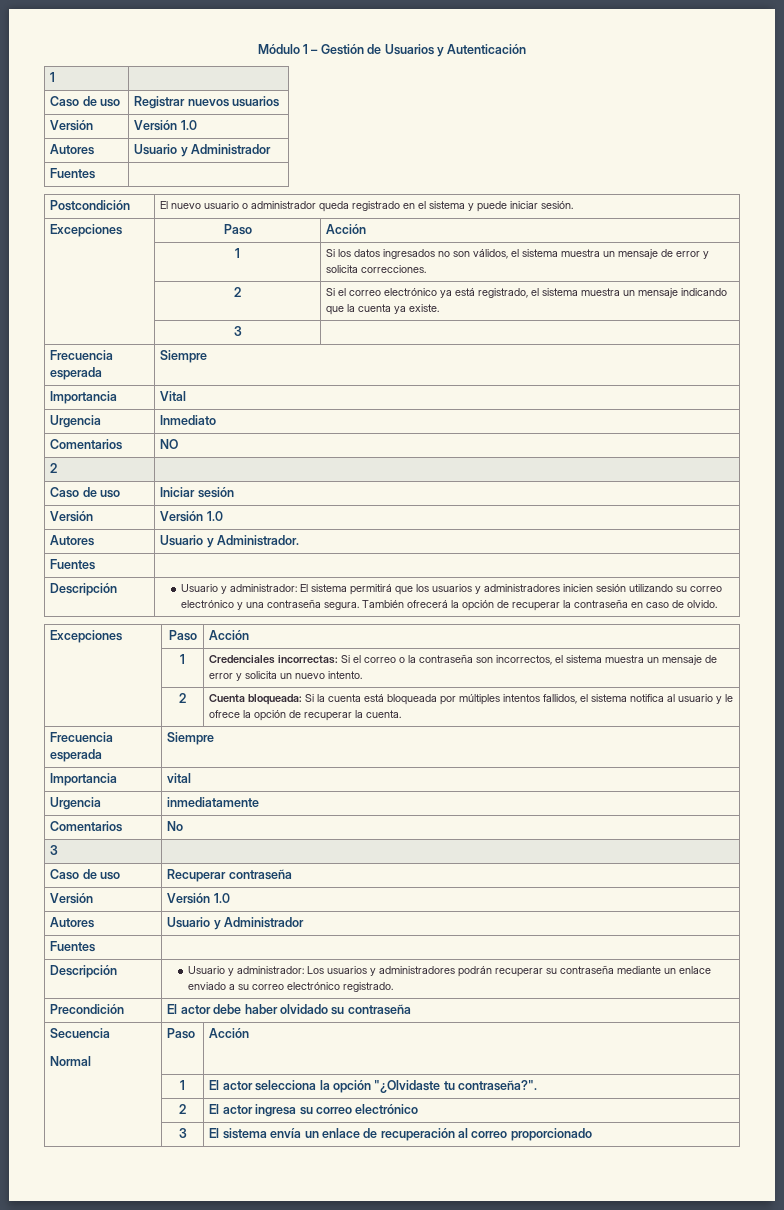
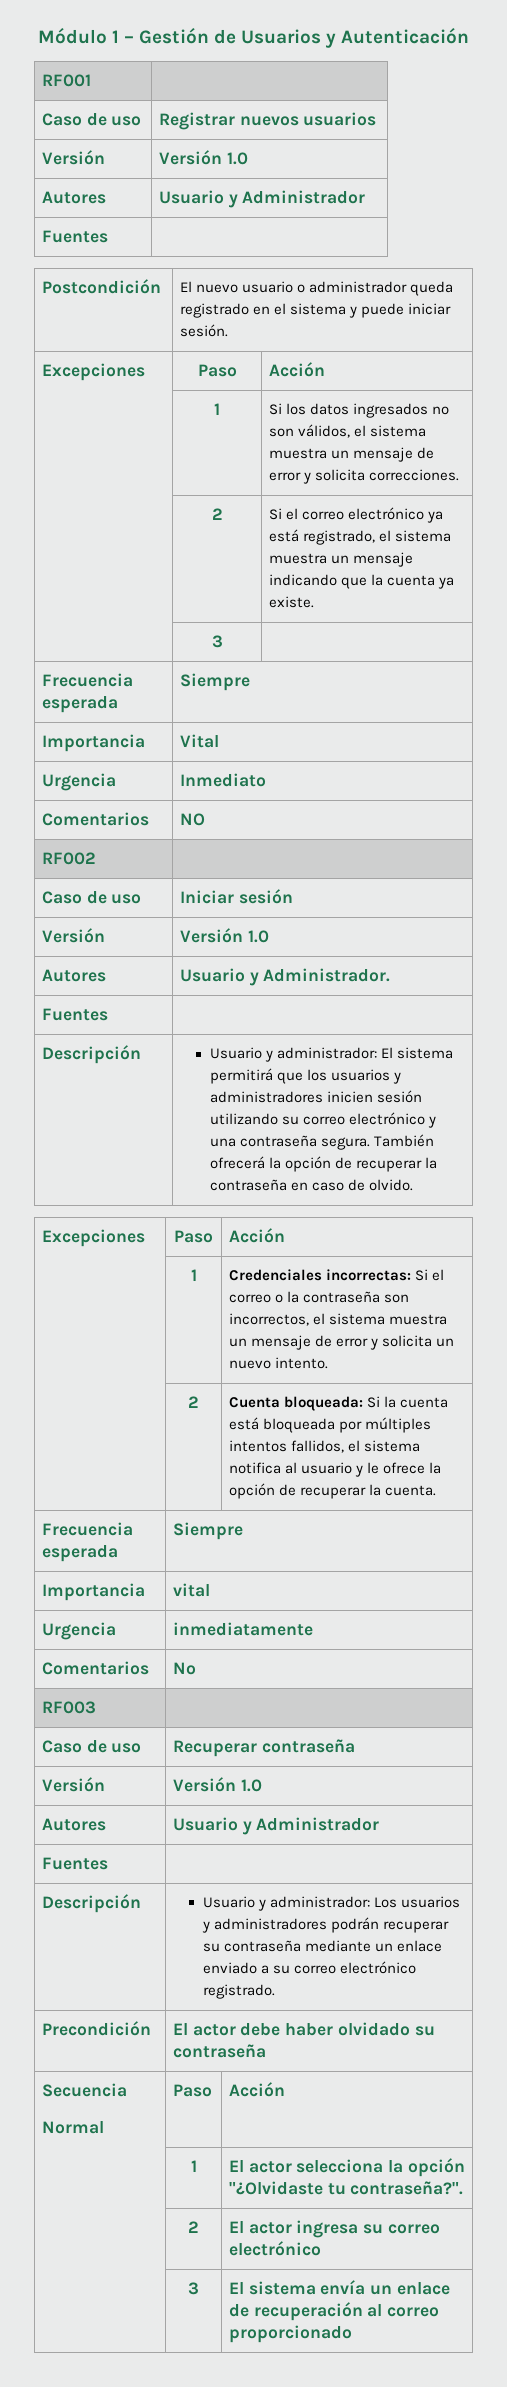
  Módulo 1 – Gestión de Usuarios y Autenticación
- 1 |
+ RF001 |
  Comentarios | NO
- 2 |
+ RF002 |
  Comentarios | No
- 3 |
+ RF003 |

